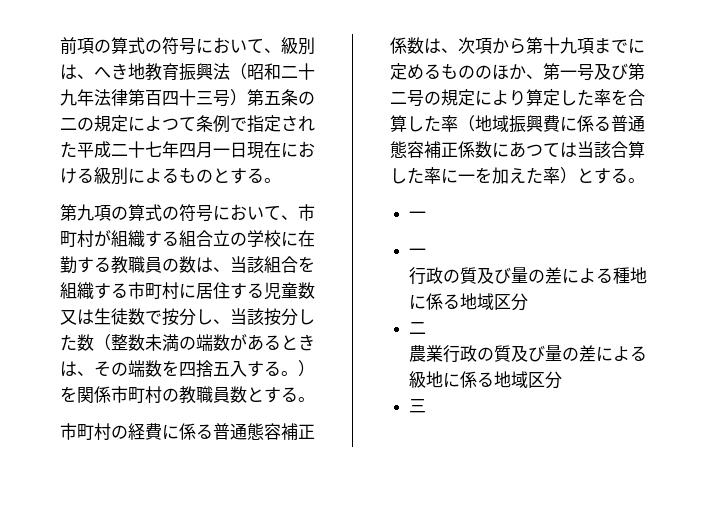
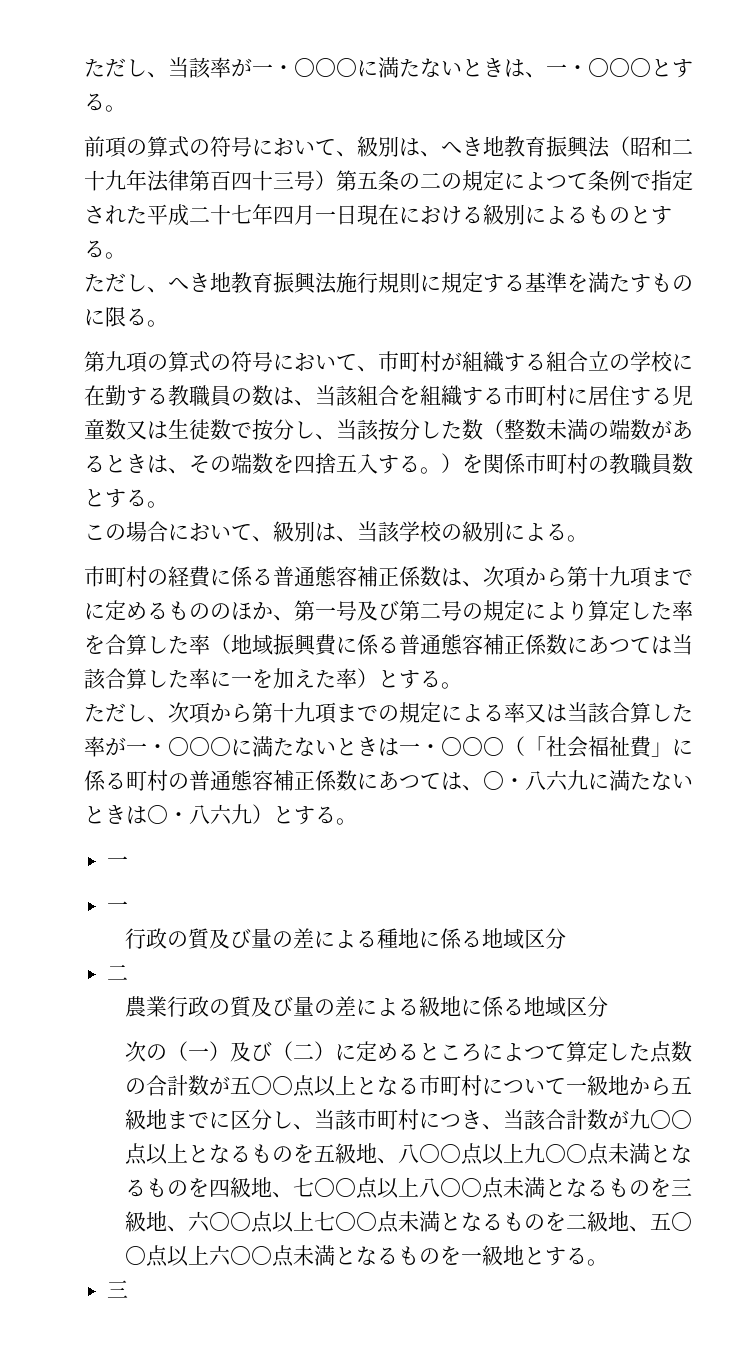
+ ただし、当該率が一・〇〇〇に満たないときは、一・〇〇〇とする。
+ ただし、へき地教育振興法施行規則に規定する基準を満たすものに限る。
+ この場合において、級別は、当該学校の級別による。
+ ただし、次項から第十九項までの規定による率又は当該合算した率が一・〇〇〇に満たないときは一・〇〇〇（「社会福祉費」に係る町村の普通態容補正係数にあつては、〇・八六九に満たないときは〇・八六九）とする。
+ 次の（一）及び（二）に定めるところによつて算定した点数の合計数が五〇〇点以上となる市町村について一級地から五級地までに区分し、当該市町村につき、当該合計数が九〇〇点以上となるものを五級地、八〇〇点以上九〇〇点未満となるものを四級地、七〇〇点以上八〇〇点未満となるものを三級地、六〇〇点以上七〇〇点未満となるものを二級地、五〇〇点以上六〇〇点未満となるものを一級地とする。

